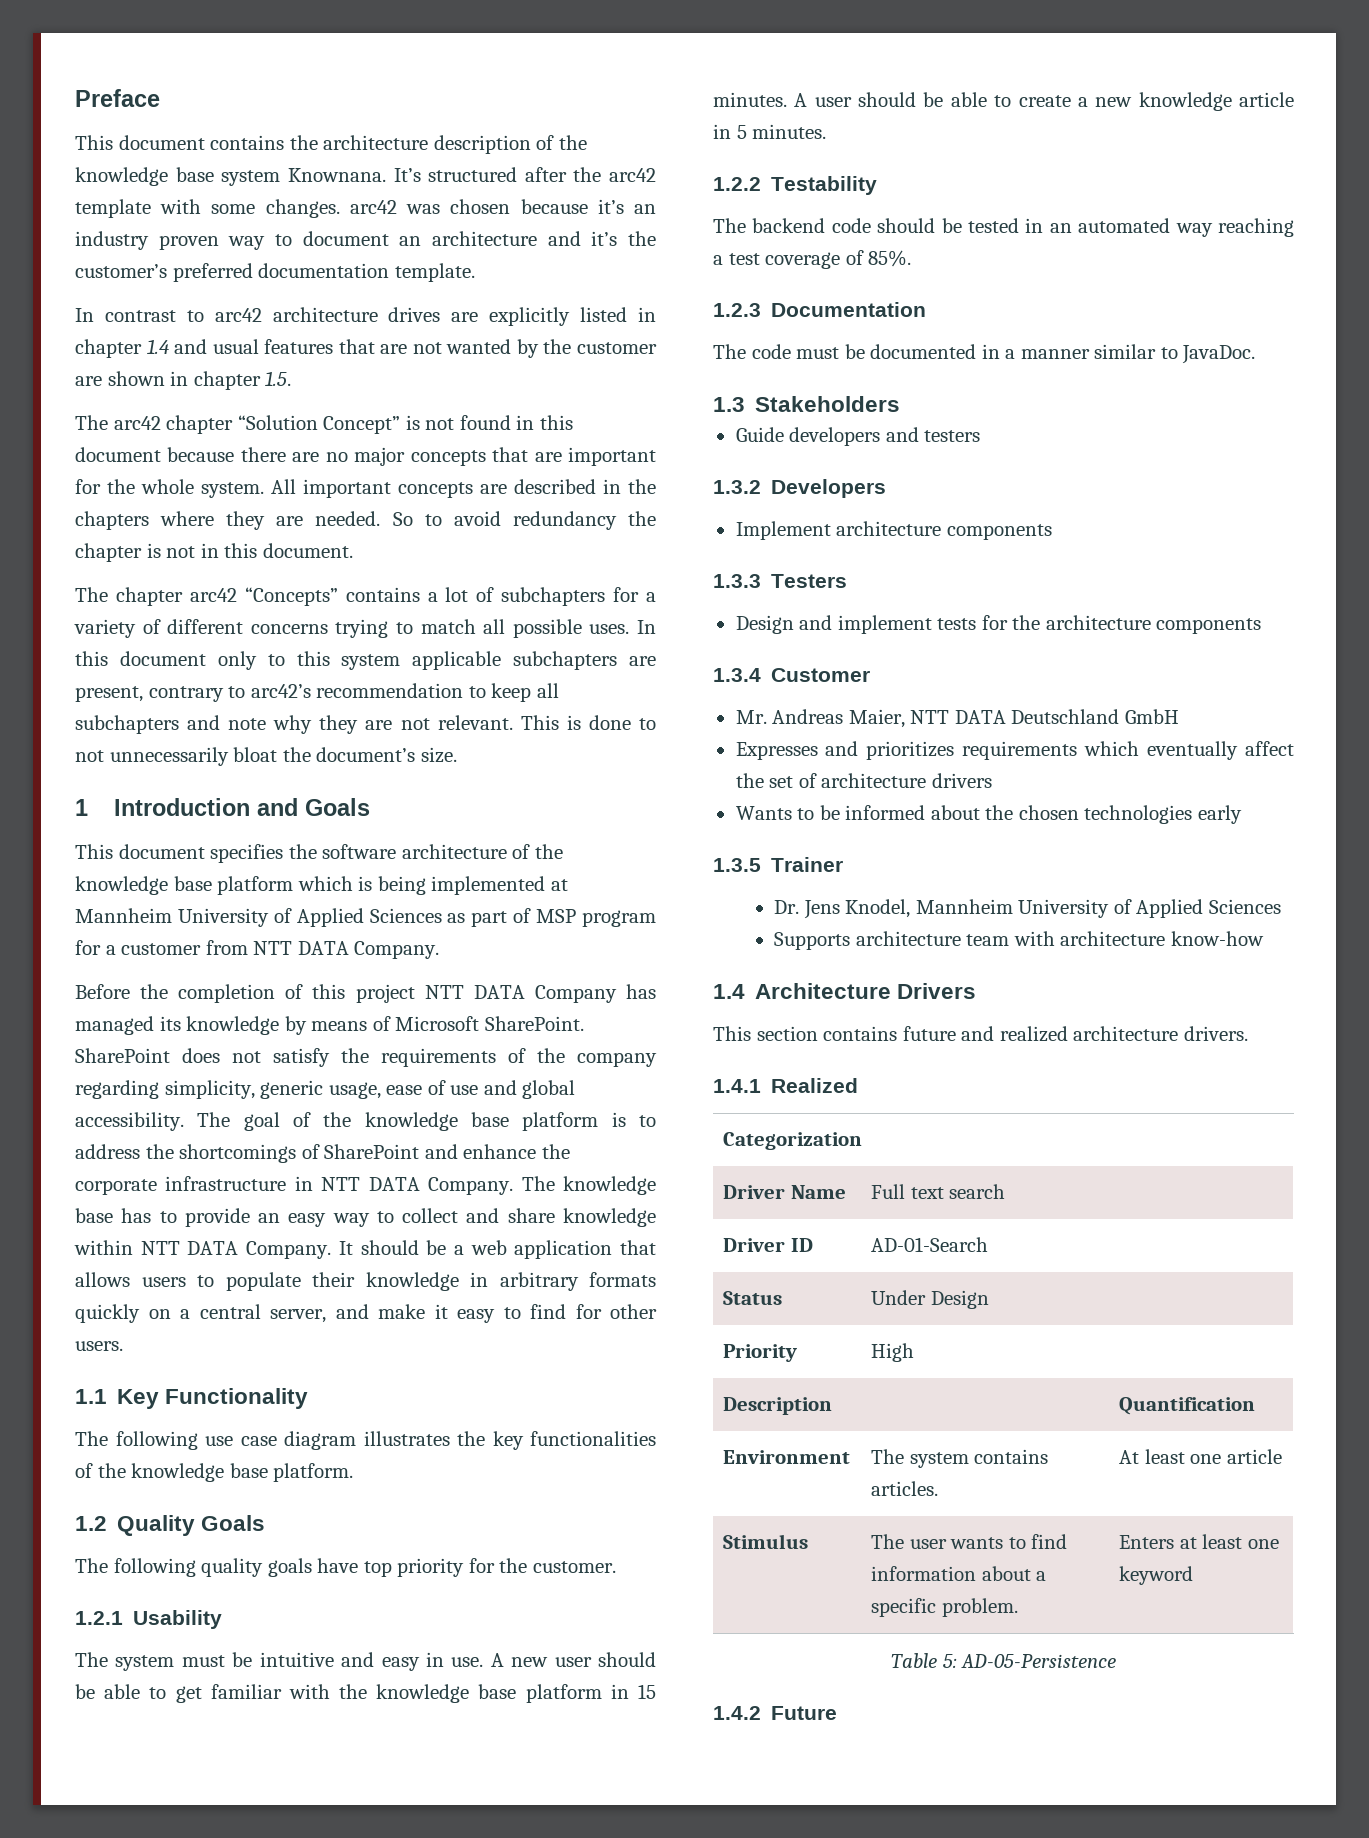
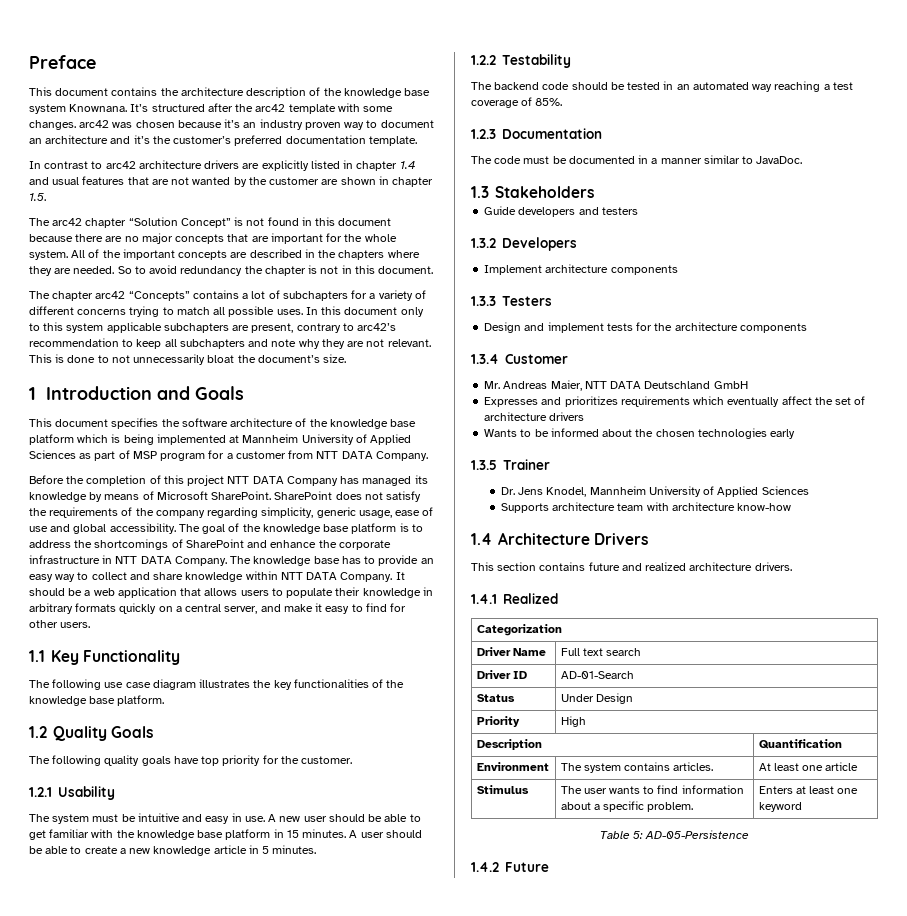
- In contrast to arc42 architecture drives are explicitly listed in chapter 1.4 and usual features that are not wanted by the customer are shown in chapter 1.5.
+ In contrast to arc42 architecture drivers are explicitly listed in chapter 1.4 and usual features that are not wanted by the customer are shown in chapter 1.5.
- All important concepts are described in the chapters where they are needed.
+ All of the important concepts are described in the chapters where they are needed.

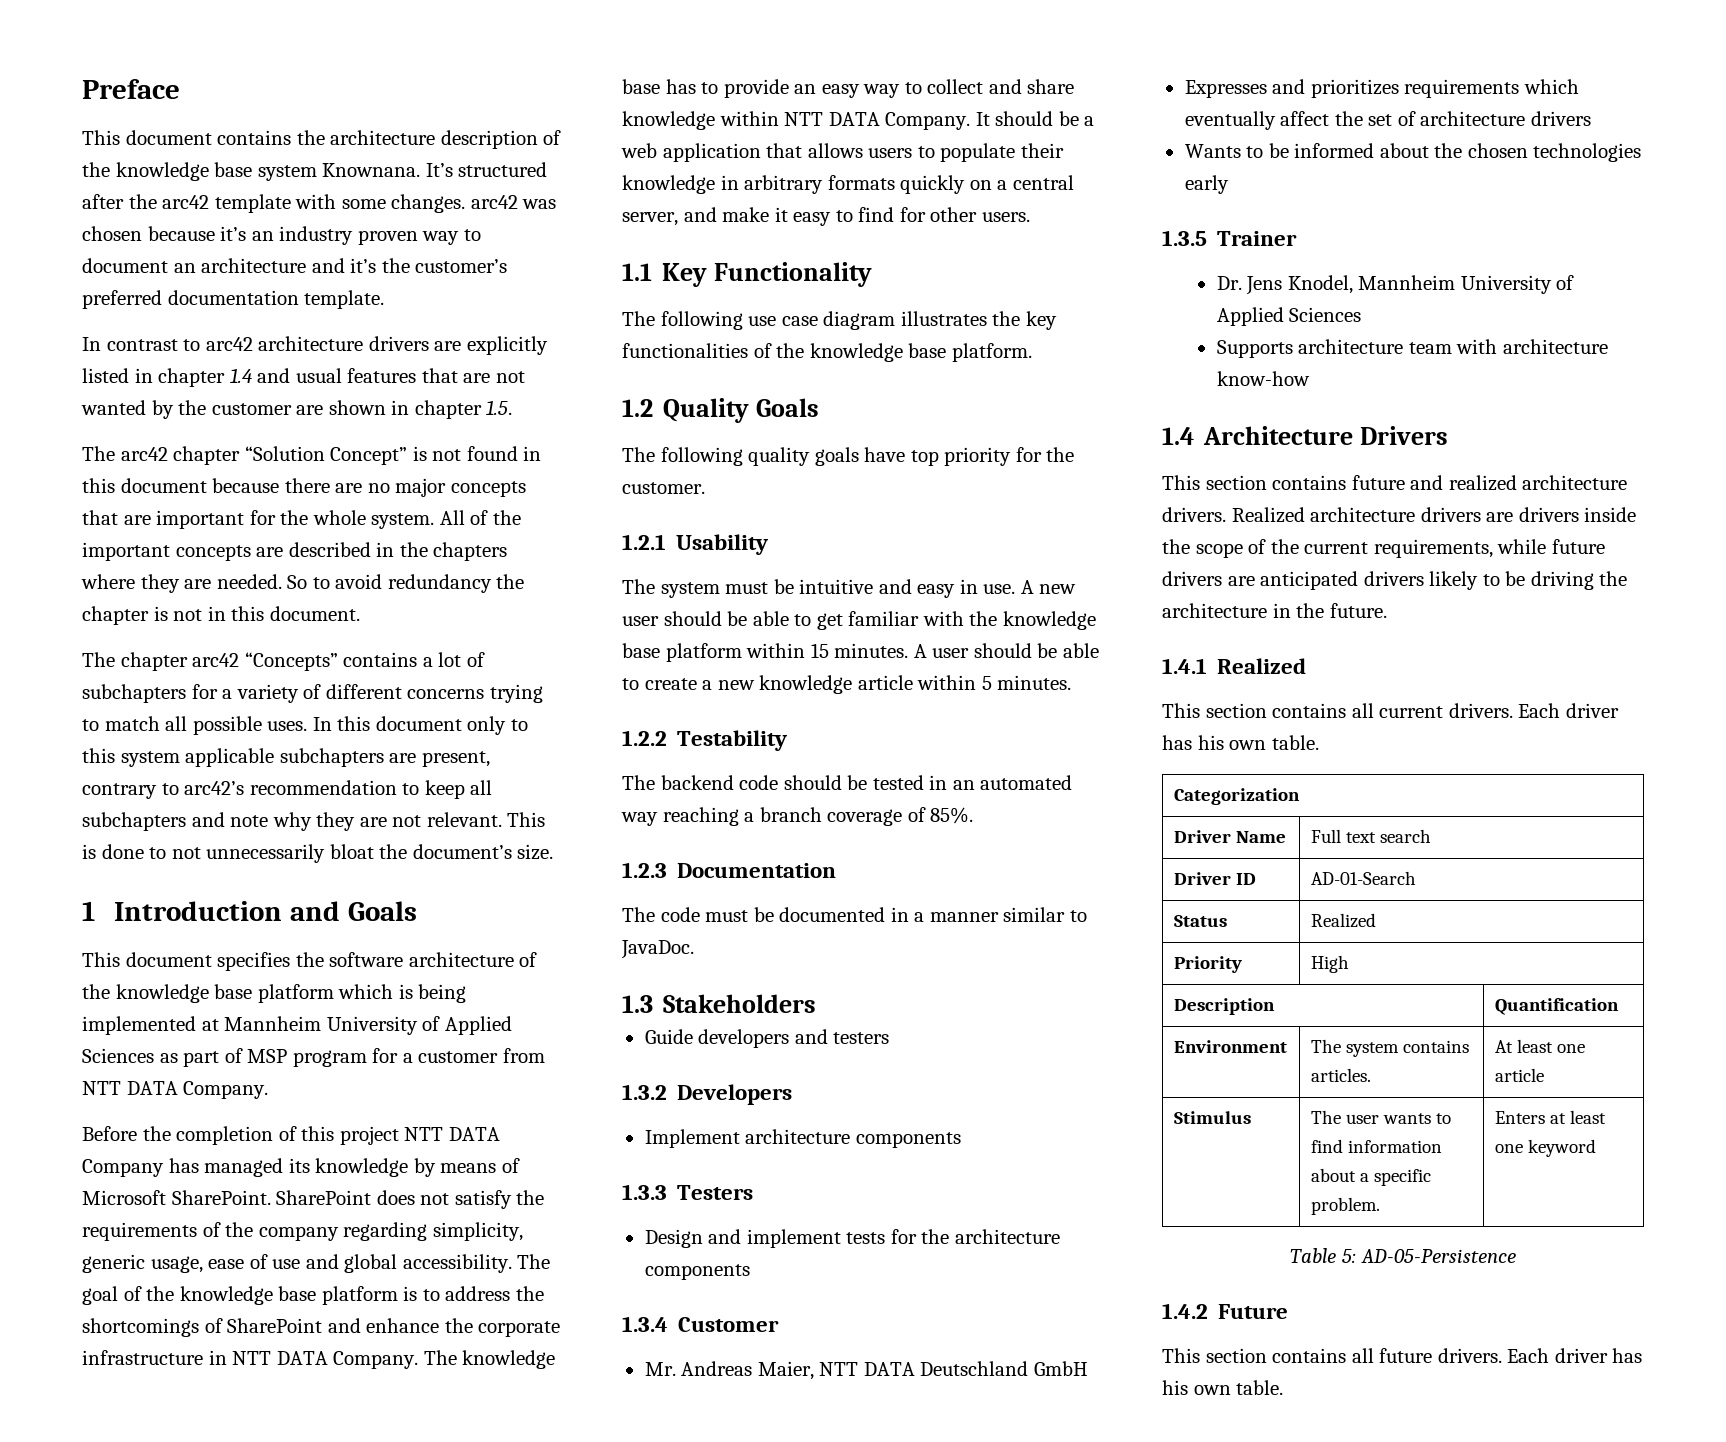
- A new user should be able to get familiar with the knowledge base platform in 15 minutes.
+ A new user should be able to get familiar with the knowledge base platform within 15 minutes.
- A user should be able to create a new knowledge article in 5 minutes.
+ A user should be able to create a new knowledge article within 5 minutes.
- The backend code should be tested in an automated way reaching a test coverage of 85%.
+ The backend code should be tested in an automated way reaching a branch coverage of 85%.
- This section contains future and realized architecture drivers.
+ This section contains future and realized architecture drivers. Realized architecture drivers are drivers inside the scope of the current requirements, while future drivers are anticipated drivers likely to be driving the architecture in the future.
  1.4.1 Realized
+ This section contains all current drivers. Each driver has his own table.
- Status | Under Design
+ Status | Realized
+ This section contains all future drivers. Each driver has his own table.

